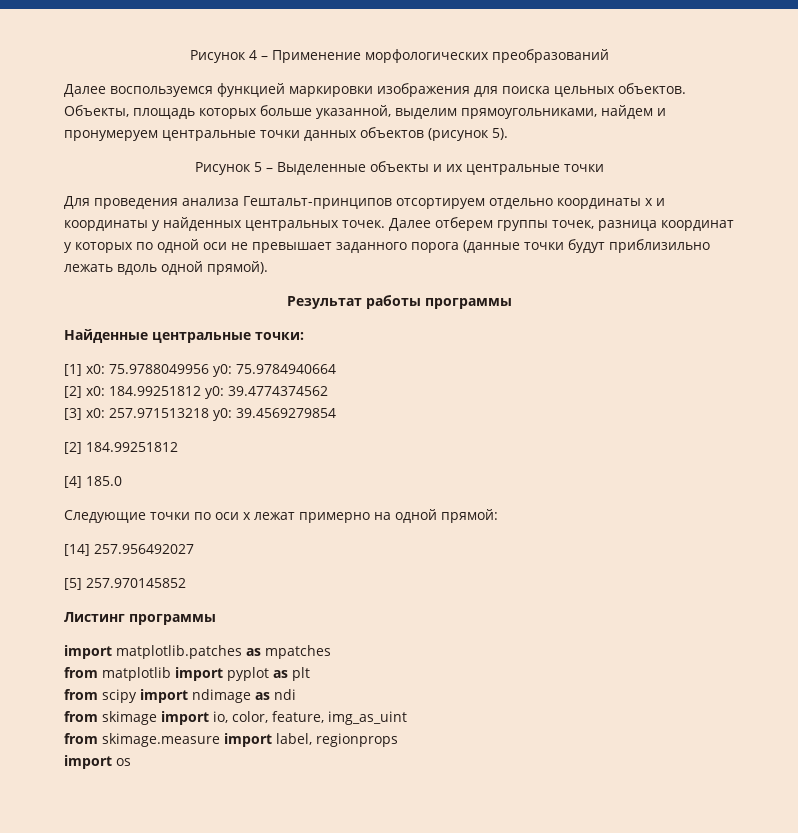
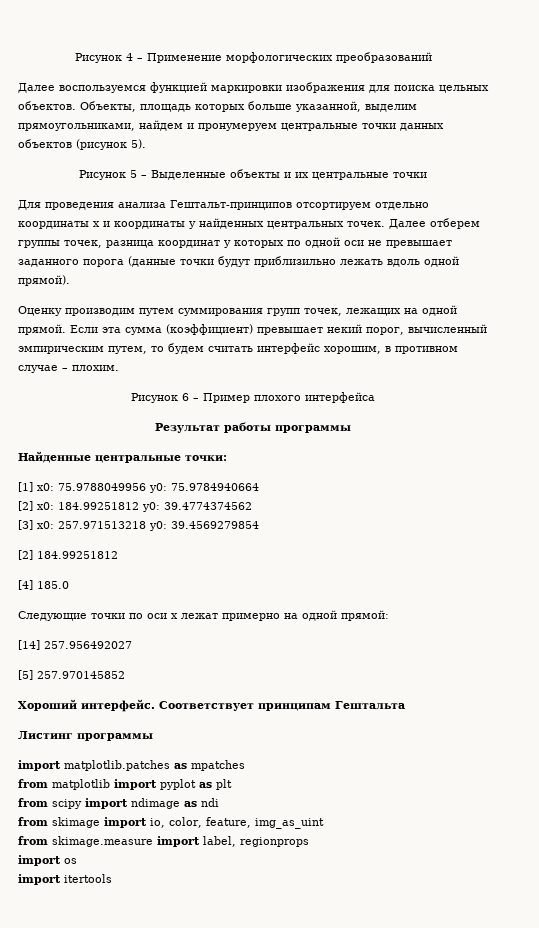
+ Оценку производим путем суммирования групп точек, лежащих на одной прямой. Если эта сумма (коэффициент) превышает некий порог, вычисленный эмпирическим путем, то будем считать интерфейс хорошим, в противном случае – плохим.
+ Рисунок 6 – Пример плохого интерфейса
+ Хороший интерфейс. Соответствует принципам Гештальта
+ import itertools

